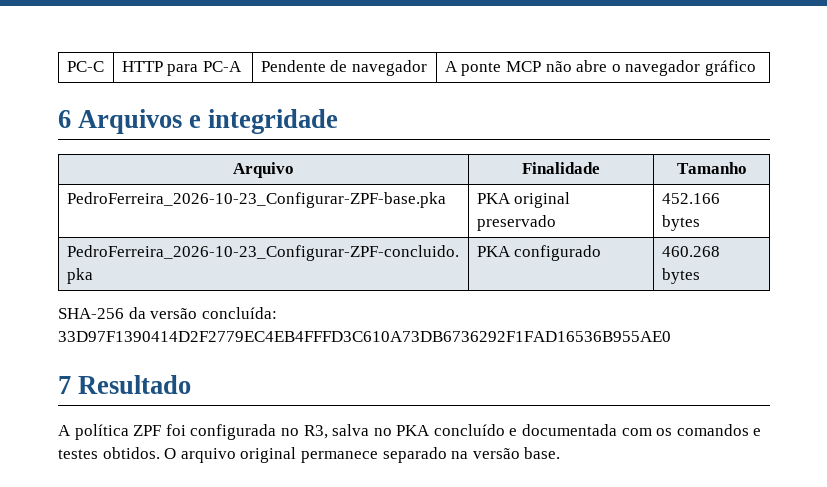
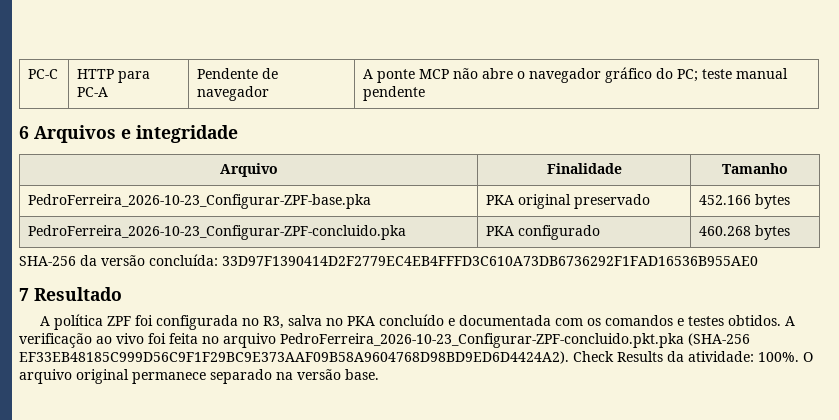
- PC-C | HTTP para PC-A | Pendente de navegador | A ponte MCP não abre o navegador gráfico
+ PC-C | HTTP para PC-A | Pendente de navegador | A ponte MCP não abre o navegador gráfico do PC; teste manual pendente
+ A verificação ao vivo foi feita no arquivo PedroFerreira_2026-10-23_Configurar-ZPF-concluido.pkt.pka (SHA-256 EF33EB48185C999D56C9F1F29BC9E373AAF09B58A9604768D98BD9ED6D4424A2). Check Results da atividade: 100%.

